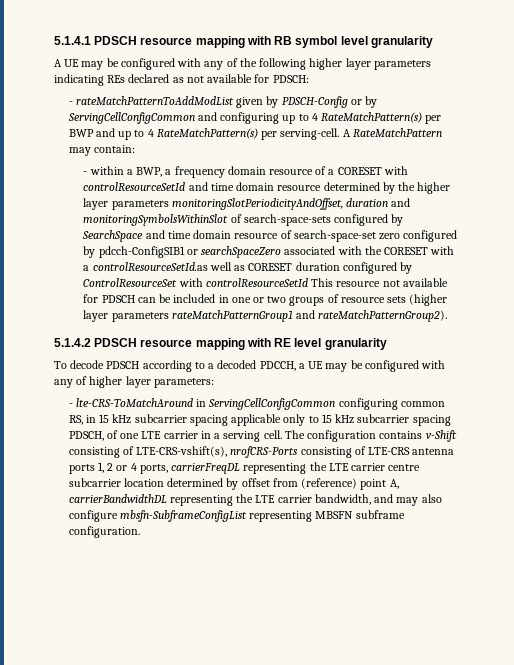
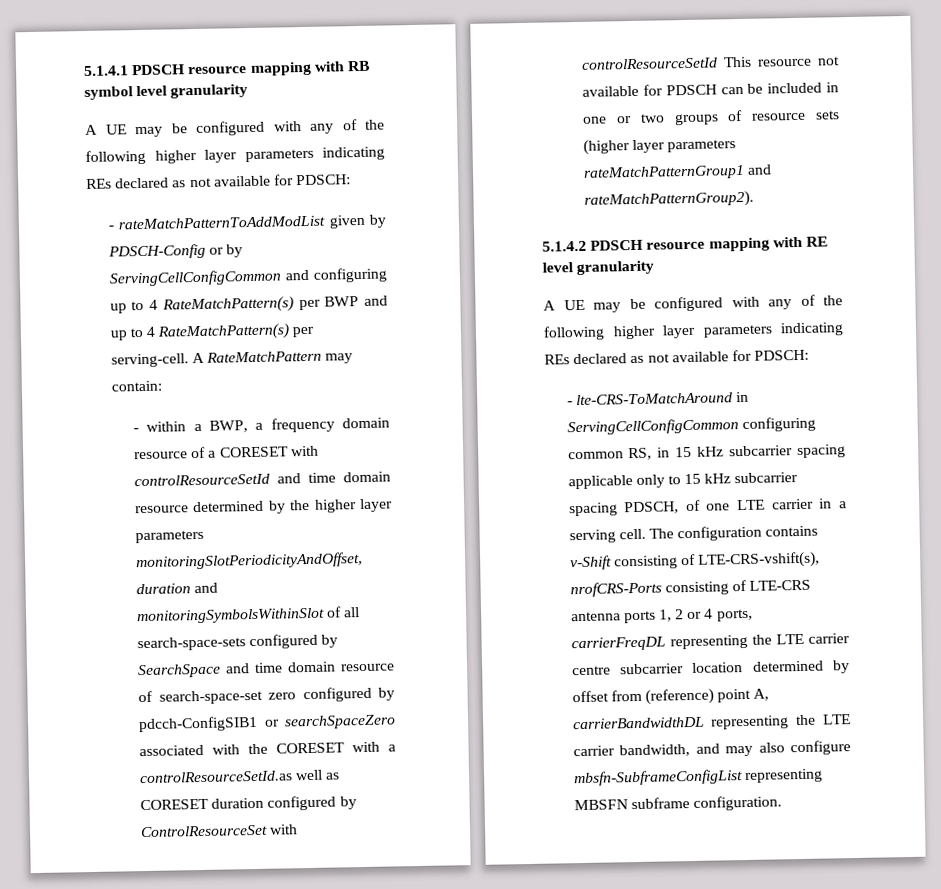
- - within a BWP, a frequency domain resource of a CORESET with controlResourceSetId and time domain resource determined by the higher layer parameters monitoringSlotPeriodicityAndOffset, duration and monitoringSymbolsWithinSlot of search-space-sets configured by SearchSpace and time domain resource of search-space-set zero configured by pdcch-ConfigSIB1 or searchSpaceZero associated with the CORESET with a controlResourceSetId.as well as CORESET duration configured by ControlResourceSet with controlResourceSetId This resource not available for PDSCH can be included in one or two groups of resource sets (higher layer parameters rateMatchPatternGroup1 and rateMatchPatternGroup2).
+ - within a BWP, a frequency domain resource of a CORESET with controlResourceSetId and time domain resource determined by the higher layer parameters monitoringSlotPeriodicityAndOffset, duration and monitoringSymbolsWithinSlot of all search-space-sets configured by SearchSpace and time domain resource of search-space-set zero configured by pdcch-ConfigSIB1 or searchSpaceZero associated with the CORESET with a controlResourceSetId.as well as CORESET duration configured by ControlResourceSet with controlResourceSetId This resource not available for PDSCH can be included in one or two groups of resource sets (higher layer parameters rateMatchPatternGroup1 and rateMatchPatternGroup2).
  5.1.4.2 PDSCH resource mapping with RE level granularity
- To decode PDSCH according to a decoded PDCCH, a UE may be configured with any of higher layer parameters:
+ A UE may be configured with any of the following higher layer parameters indicating REs declared as not available for PDSCH:

